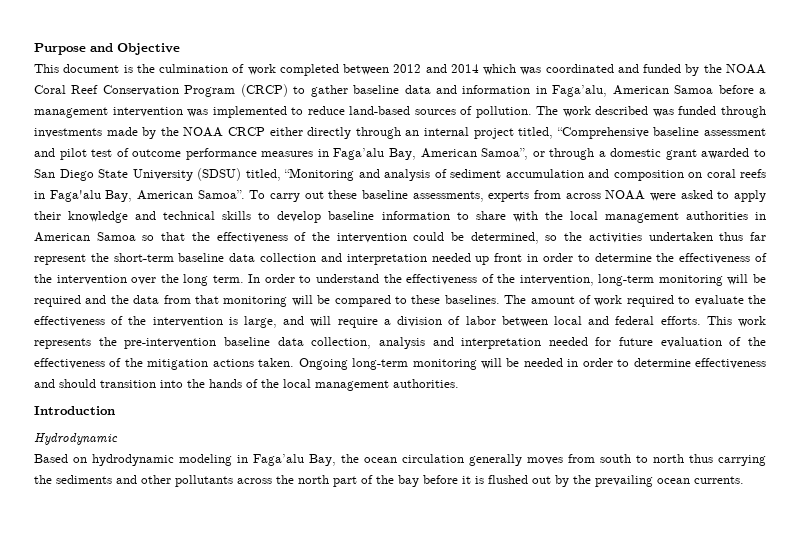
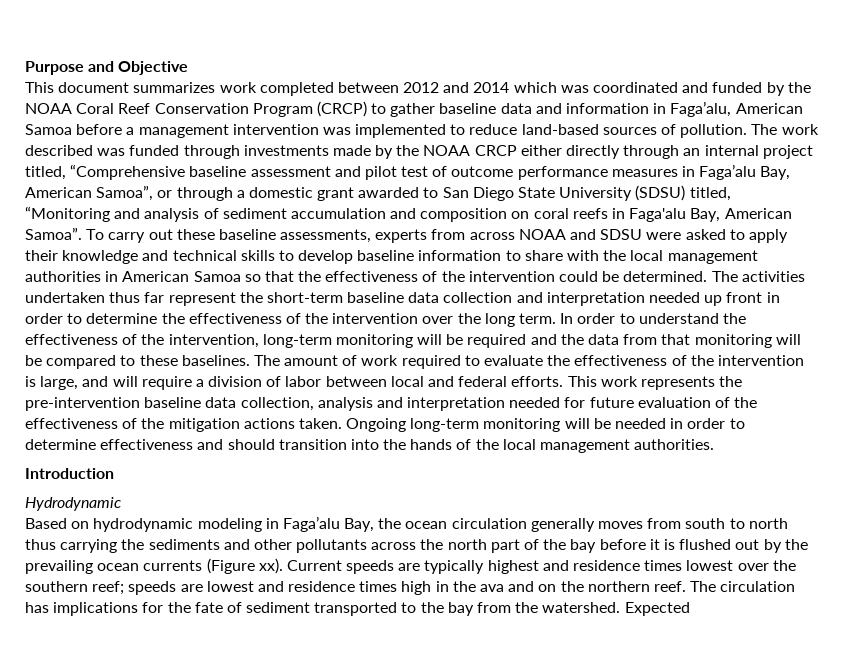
- This document is the culmination of work completed between 2012 and 2014 which was coordinated and funded by the NOAA Coral Reef Conservation Program (CRCP) to gather baseline data and information in Faga’alu, American Samoa before a management intervention was implemented to reduce land-based sources of pollution.
+ This document summarizes work completed between 2012 and 2014 which was coordinated and funded by the NOAA Coral Reef Conservation Program (CRCP) to gather baseline data and information in Faga’alu, American Samoa before a management intervention was implemented to reduce land-based sources of pollution.
- To carry out these baseline assessments, experts from across NOAA were asked to apply their knowledge and technical skills to develop baseline information to share with the local management authorities in American Samoa so that the effectiveness of the intervention could be determined, so the activities undertaken thus far represent the short-term baseline data collection and interpretation needed up front in order to determine the effectiveness of the intervention over the long term.
+ To carry out these baseline assessments, experts from across NOAA and SDSU were asked to apply their knowledge and technical skills to develop baseline information to share with the local management authorities in American Samoa so that the effectiveness of the intervention could be determined. The activities undertaken thus far represent the short-term baseline data collection and interpretation needed up front in order to determine the effectiveness of the intervention over the long term.
- Based on hydrodynamic modeling in Faga’alu Bay, the ocean circulation generally moves from south to north thus carrying the sediments and other pollutants across the north part of the bay before it is flushed out by the prevailing ocean currents.
+ Based on hydrodynamic modeling in Faga’alu Bay, the ocean circulation generally moves from south to north thus carrying the sediments and other pollutants across the north part of the bay before it is flushed out by the prevailing ocean currents (Figure xx). Current speeds are typically highest and residence times lowest over the southern reef; speeds are lowest and residence times high in the ava and on the northern reef. The circulation has implications for the fate of sediment transported to the bay from the watershed. Expected

